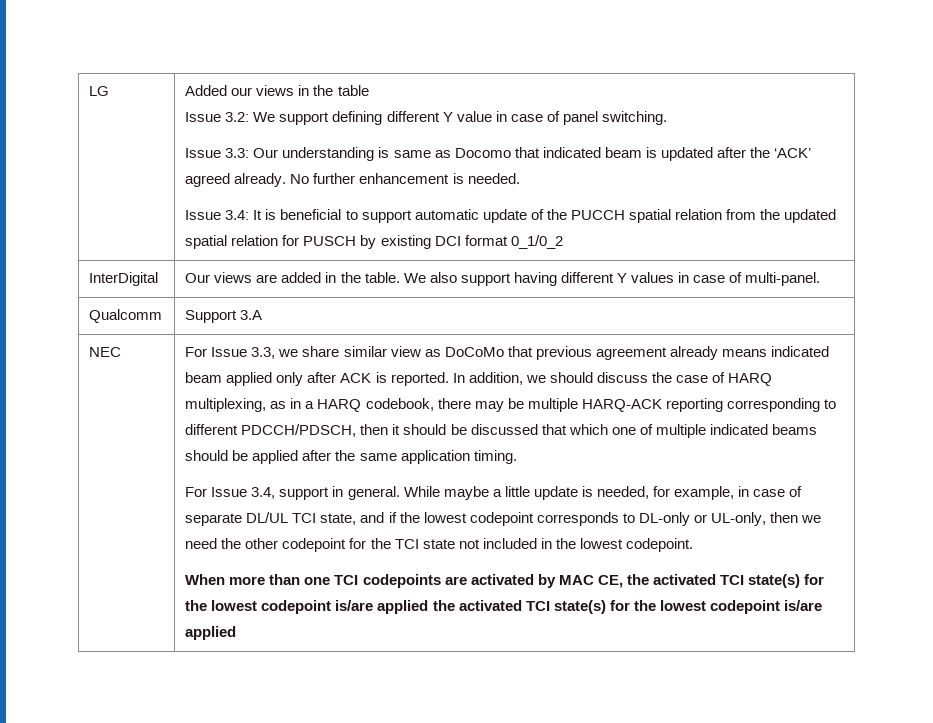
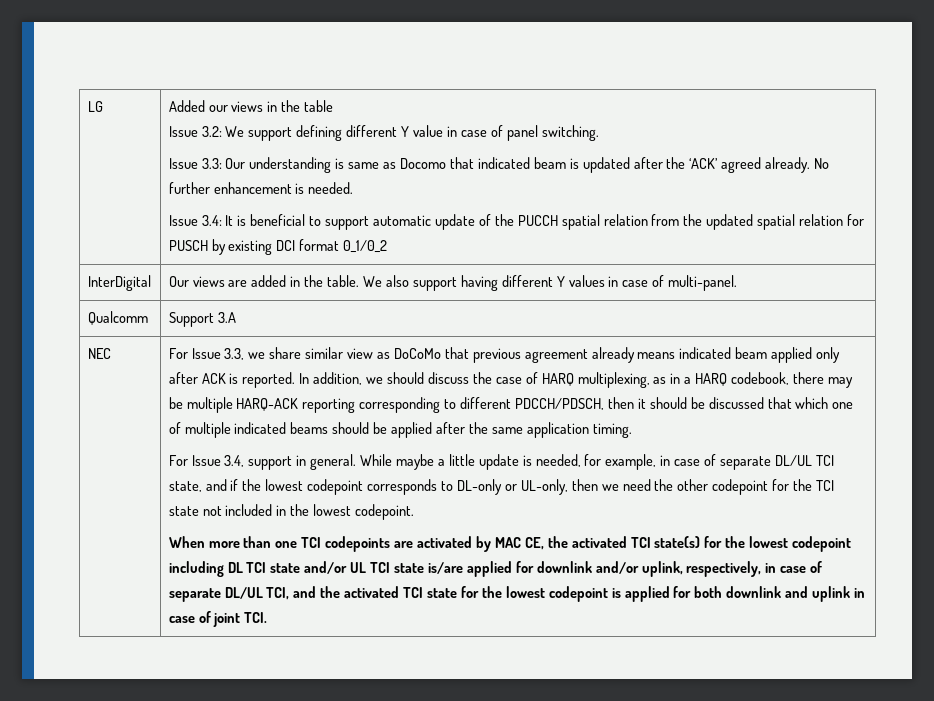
- When more than one TCI codepoints are activated by MAC CE, the activated TCI state(s) for the lowest codepoint is/are applied the activated TCI state(s) for the lowest codepoint is/are applied
+ When more than one TCI codepoints are activated by MAC CE, the activated TCI state(s) for the lowest codepoint including DL TCI state and/or UL TCI state is/are applied for downlink and/or uplink, respectively, in case of separate DL/UL TCI, and the activated TCI state for the lowest codepoint is applied for both downlink and uplink in case of joint TCI.

